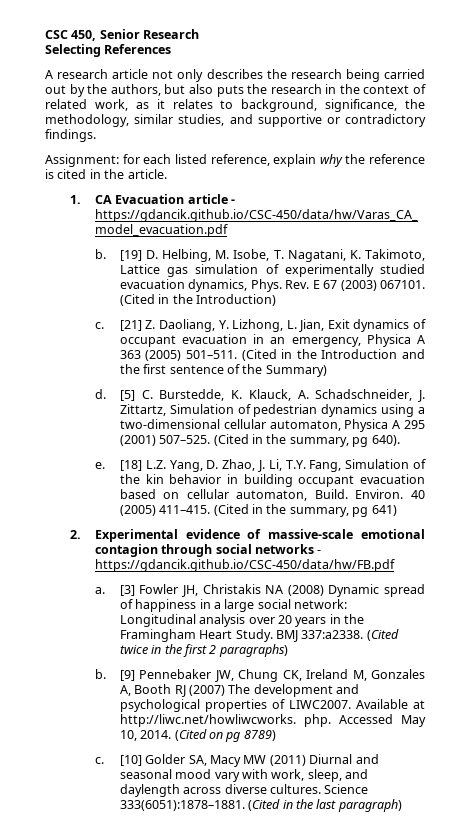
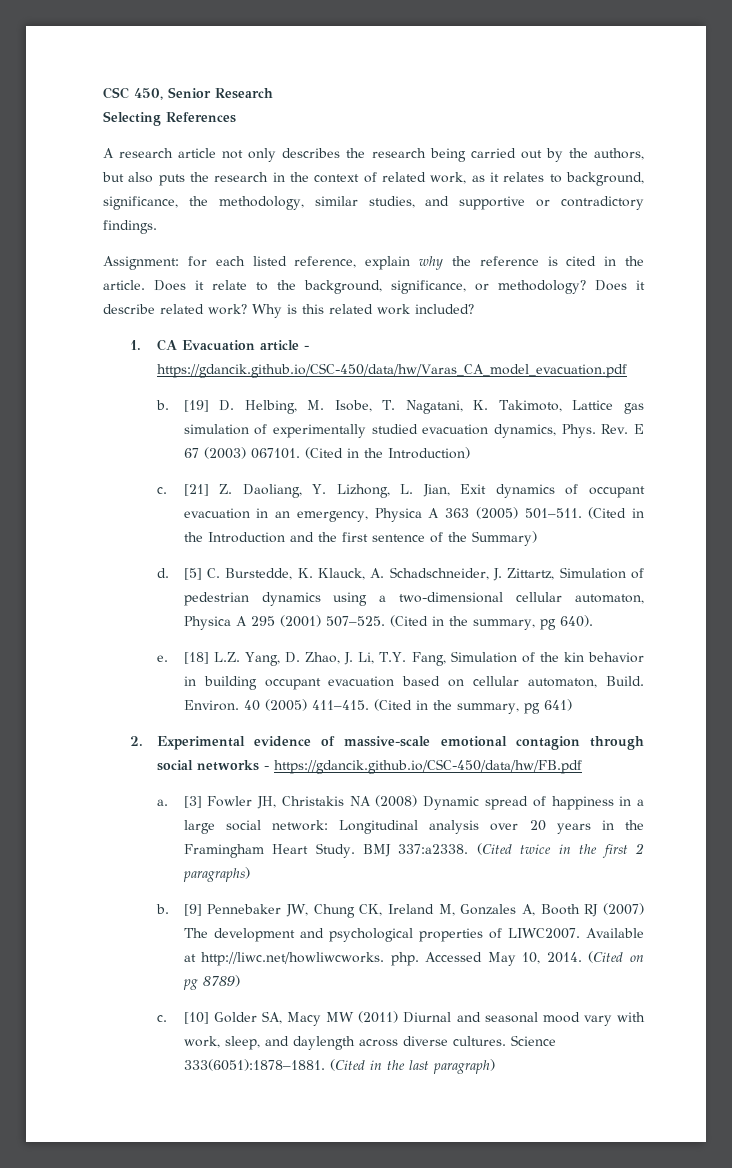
+ Does it relate to the background, significance, or methodology? Does it describe related work? Why is this related work included?

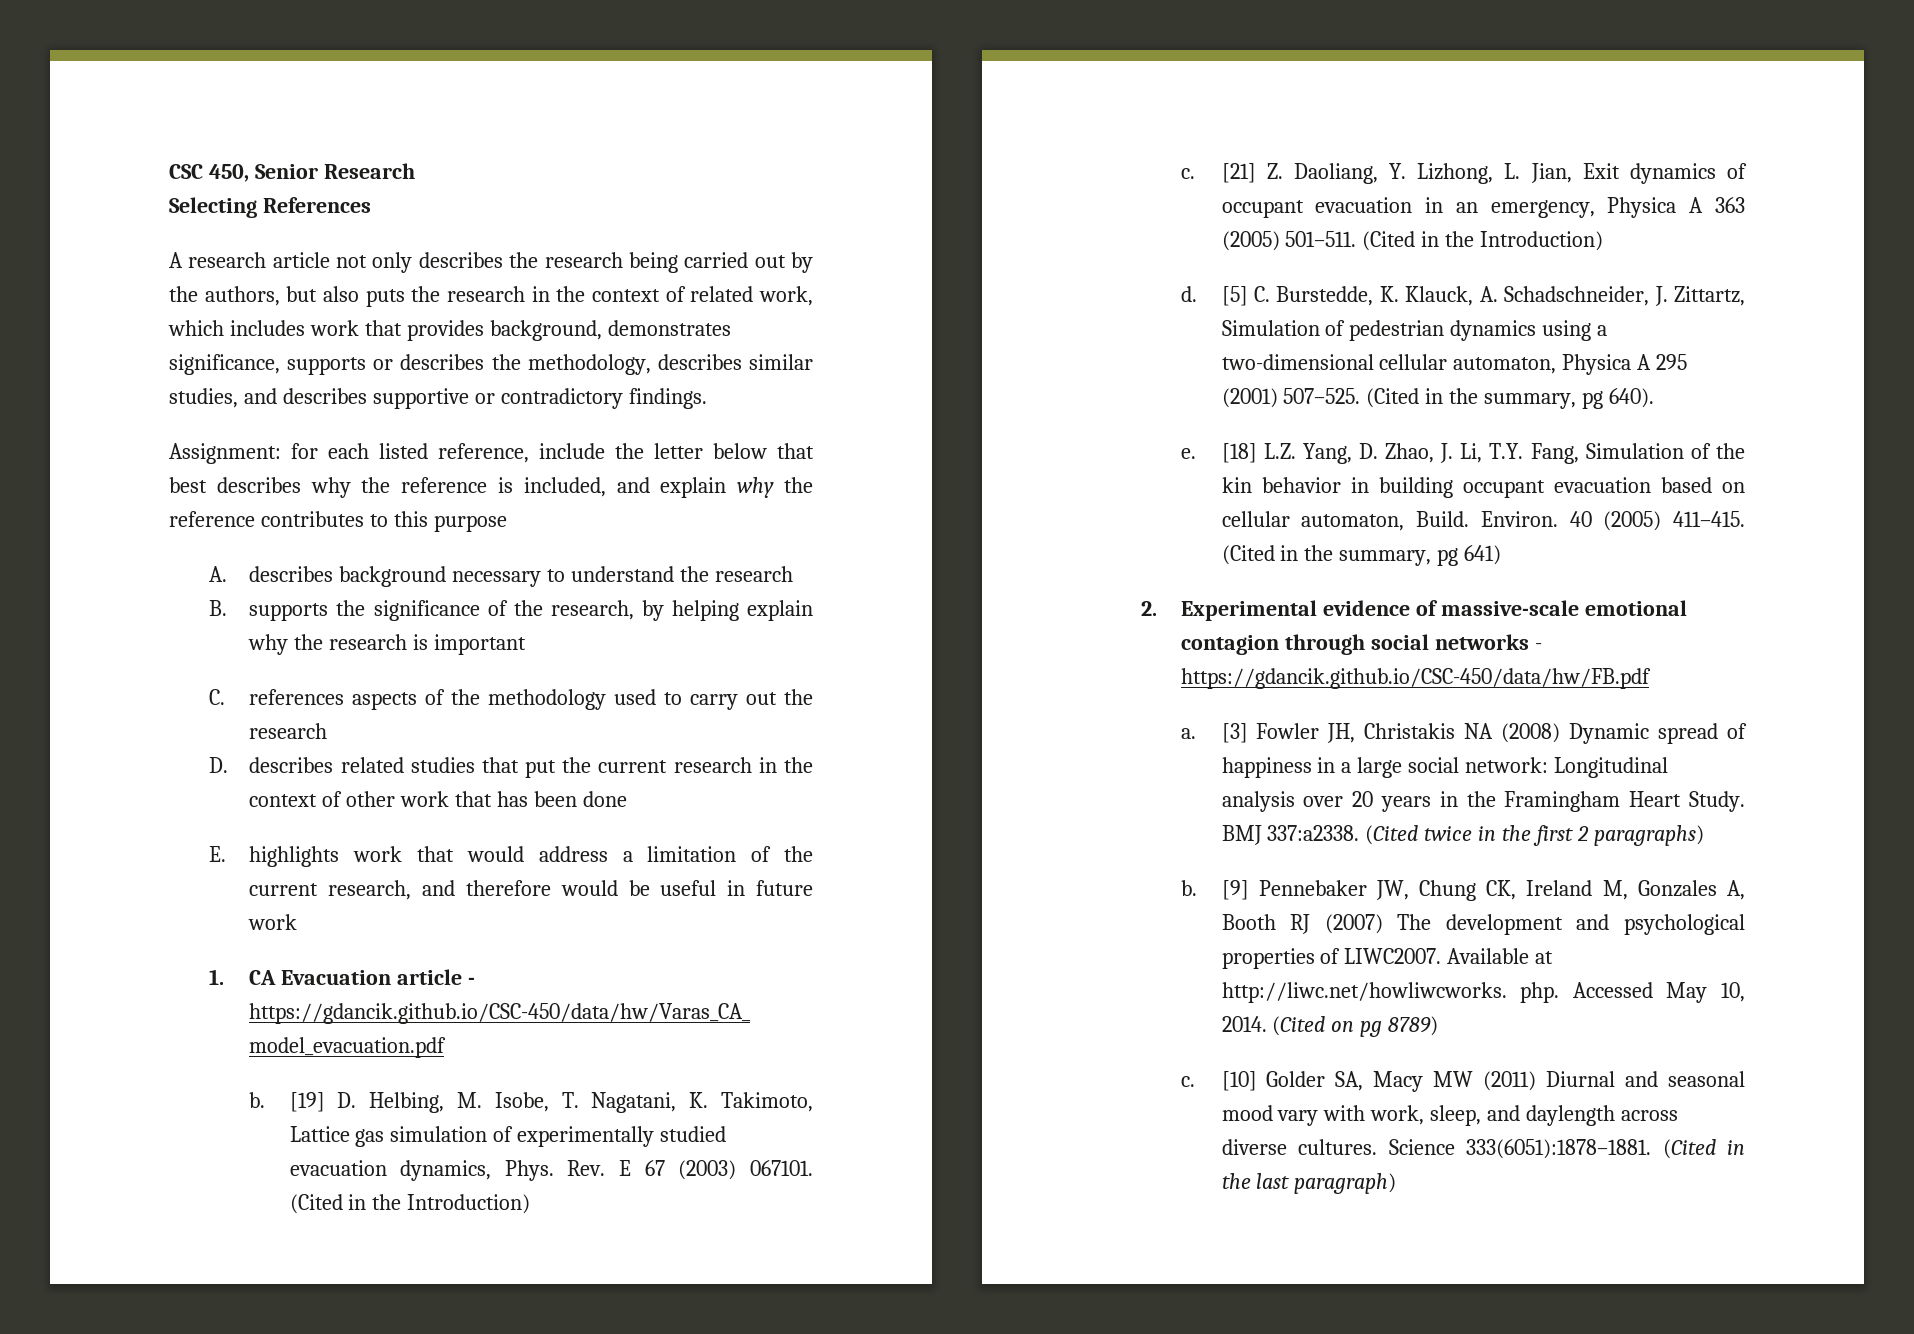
- A research article not only describes the research being carried out by the authors, but also puts the research in the context of related work, as it relates to background, significance, the methodology, similar studies, and supportive or contradictory findings.
+ A research article not only describes the research being carried out by the authors, but also puts the research in the context of related work, which includes work that provides background, demonstrates significance, supports or describes the methodology, describes similar studies, and describes supportive or contradictory findings.
- Assignment: for each listed reference, explain why the reference is cited in the article. Does it relate to the background, significance, or methodology? Does it describe related work? Why is this related work included?
+ Assignment: for each listed reference, include the letter below that best describes why the reference is included, and explain why the reference contributes to this purpose
+ A. describes background necessary to understand the research
+ B. supports the significance of the research, by helping explain why the research is important
+ C. references aspects of the methodology used to carry out the research
+ D. describes related studies that put the current research in the context of other work that has been done
+ E. highlights work that would address a limitation of the current research, and therefore would be useful in future work
- [21] Z. Daoliang, Y. Lizhong, L. Jian, Exit dynamics of occupant evacuation in an emergency, Physica A 363 (2005) 501–511. (Cited in the Introduction and the first sentence of the Summary)
+ [21] Z. Daoliang, Y. Lizhong, L. Jian, Exit dynamics of occupant evacuation in an emergency, Physica A 363 (2005) 501–511. (Cited in the Introduction)

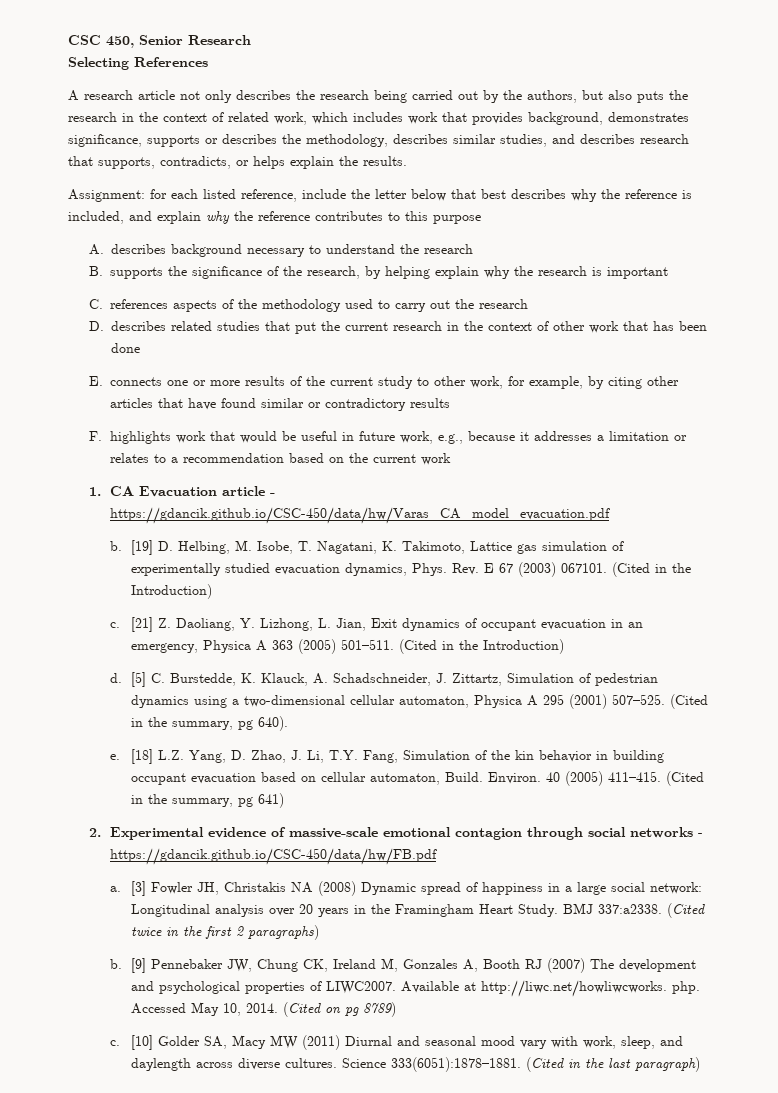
- A research article not only describes the research being carried out by the authors, but also puts the research in the context of related work, which includes work that provides background, demonstrates significance, supports or describes the methodology, describes similar studies, and describes supportive or contradictory findings.
+ A research article not only describes the research being carried out by the authors, but also puts the research in the context of related work, which includes work that provides background, demonstrates significance, supports or describes the methodology, describes similar studies, and describes research that supports, contradicts, or helps explain the results.
- E. highlights work that would address a limitation of the current research, and therefore would be useful in future work
+ E. connects one or more results of the current study to other work, for example, by citing other articles that have found similar or contradictory results
+ F. highlights work that would be useful in future work, e.g., because it addresses a limitation or relates to a recommendation based on the current work

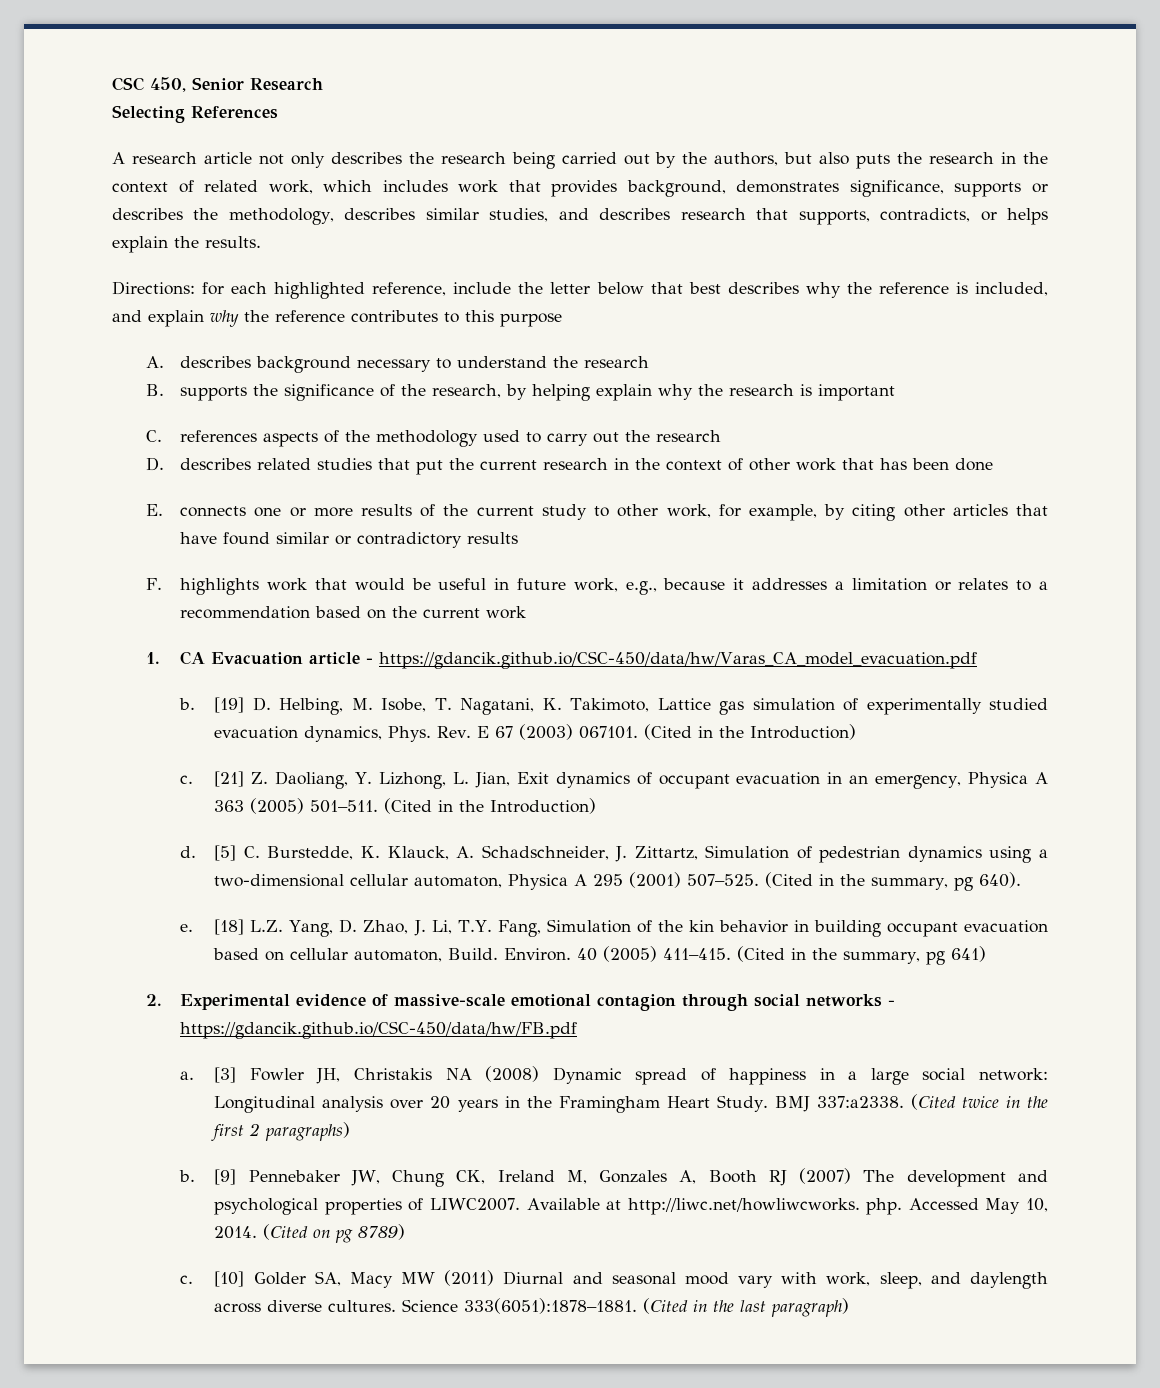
- Assignment: for each listed reference, include the letter below that best describes why the reference is included, and explain why the reference contributes to this purpose
+ Directions: for each highlighted reference, include the letter below that best describes why the reference is included, and explain why the reference contributes to this purpose

